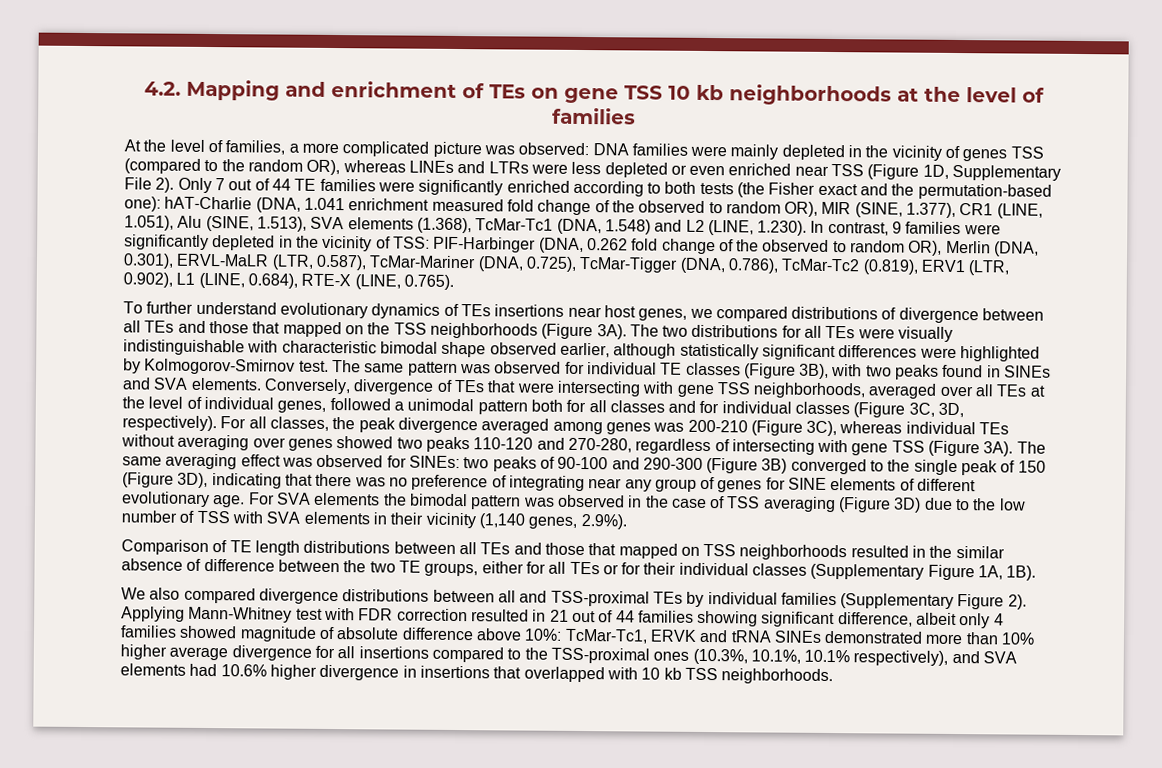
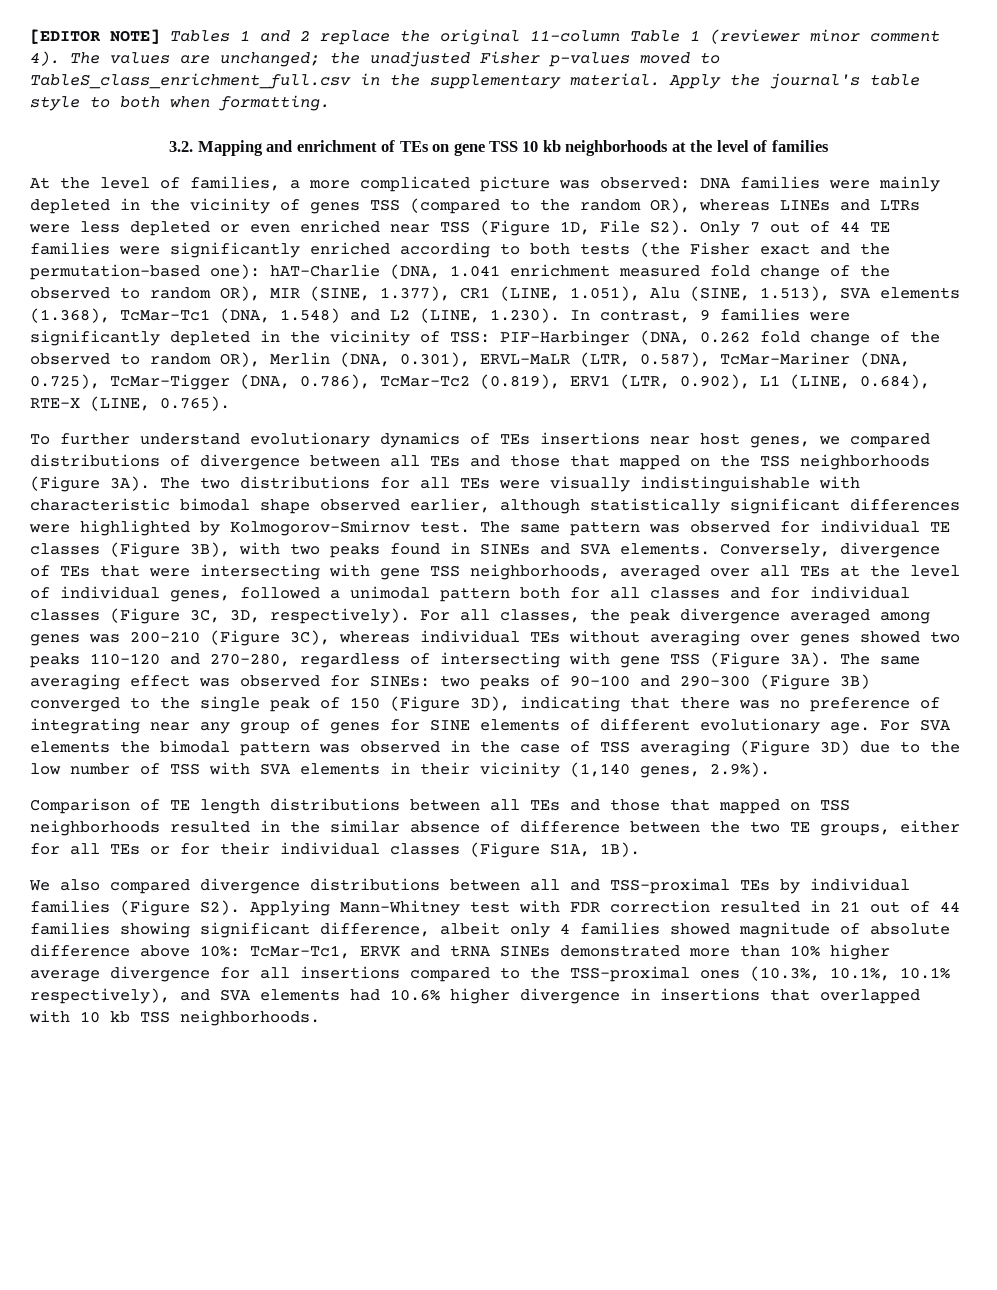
- 4.2. Mapping and enrichment of TEs on gene TSS 10 kb neighborhoods at the level of families
+ [EDITOR NOTE] Tables 1 and 2 replace the original 11-column Table 1 (reviewer minor comment 4). The values are unchanged; the unadjusted Fisher p-values moved to TableS_class_enrichment_full.csv in the supplementary material. Apply the journal's table style to both when formatting.
+ 3.2. Mapping and enrichment of TEs on gene TSS 10 kb neighborhoods at the level of families
- DNA families were mainly depleted in the vicinity of genes TSS (compared to the random OR), whereas LINEs and LTRs were less depleted or even enriched near TSS (Figure 1D, Supplementary File 2). Only 7 out of 44 TE families were significantly enriched according to both tests (the Fisher exact and the permutation-based one):
+ DNA families were mainly depleted in the vicinity of genes TSS (compared to the random OR), whereas LINEs and LTRs were less depleted or even enriched near TSS (Figure 1D, File S2). Only 7 out of 44 TE families were significantly enriched according to both tests (the Fisher exact and the permutation-based one):
- Comparison of TE length distributions between all TEs and those that mapped on TSS neighborhoods resulted in the similar absence of difference between the two TE groups, either for all TEs or for their individual classes (Supplementary Figure 1A, 1B).
+ Comparison of TE length distributions between all TEs and those that mapped on TSS neighborhoods resulted in the similar absence of difference between the two TE groups, either for all TEs or for their individual classes (Figure S1A, 1B).
- We also compared divergence distributions between all and TSS-proximal TEs by individual families (Supplementary Figure 2). Applying Mann-Whitney test with FDR correction resulted in 21 out of 44 families showing significant difference, albeit only 4 families showed magnitude of absolute difference above 10%:
+ We also compared divergence distributions between all and TSS-proximal TEs by individual families (Figure S2). Applying Mann-Whitney test with FDR correction resulted in 21 out of 44 families showing significant difference, albeit only 4 families showed magnitude of absolute difference above 10%:

